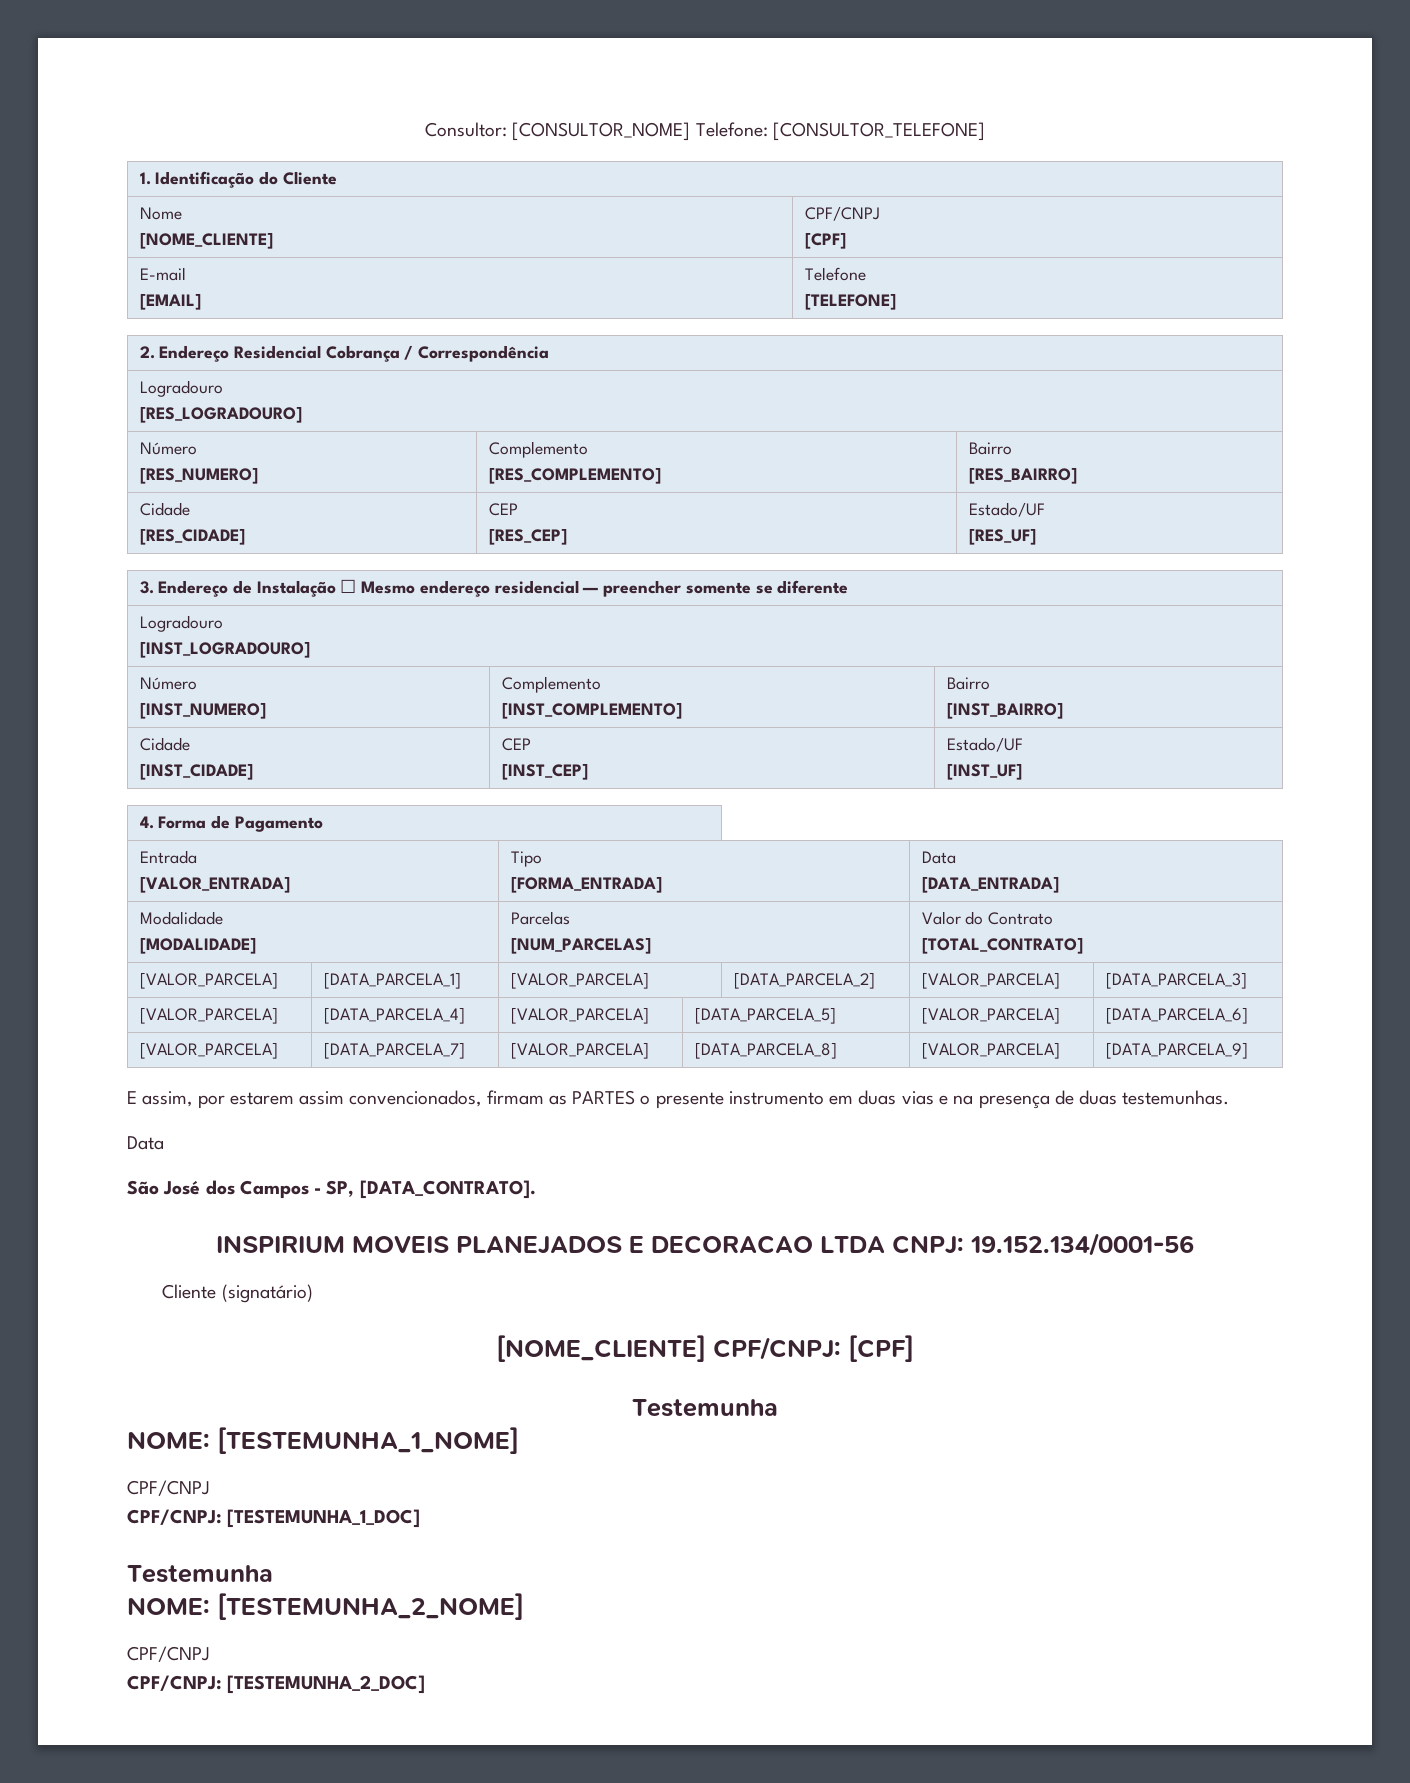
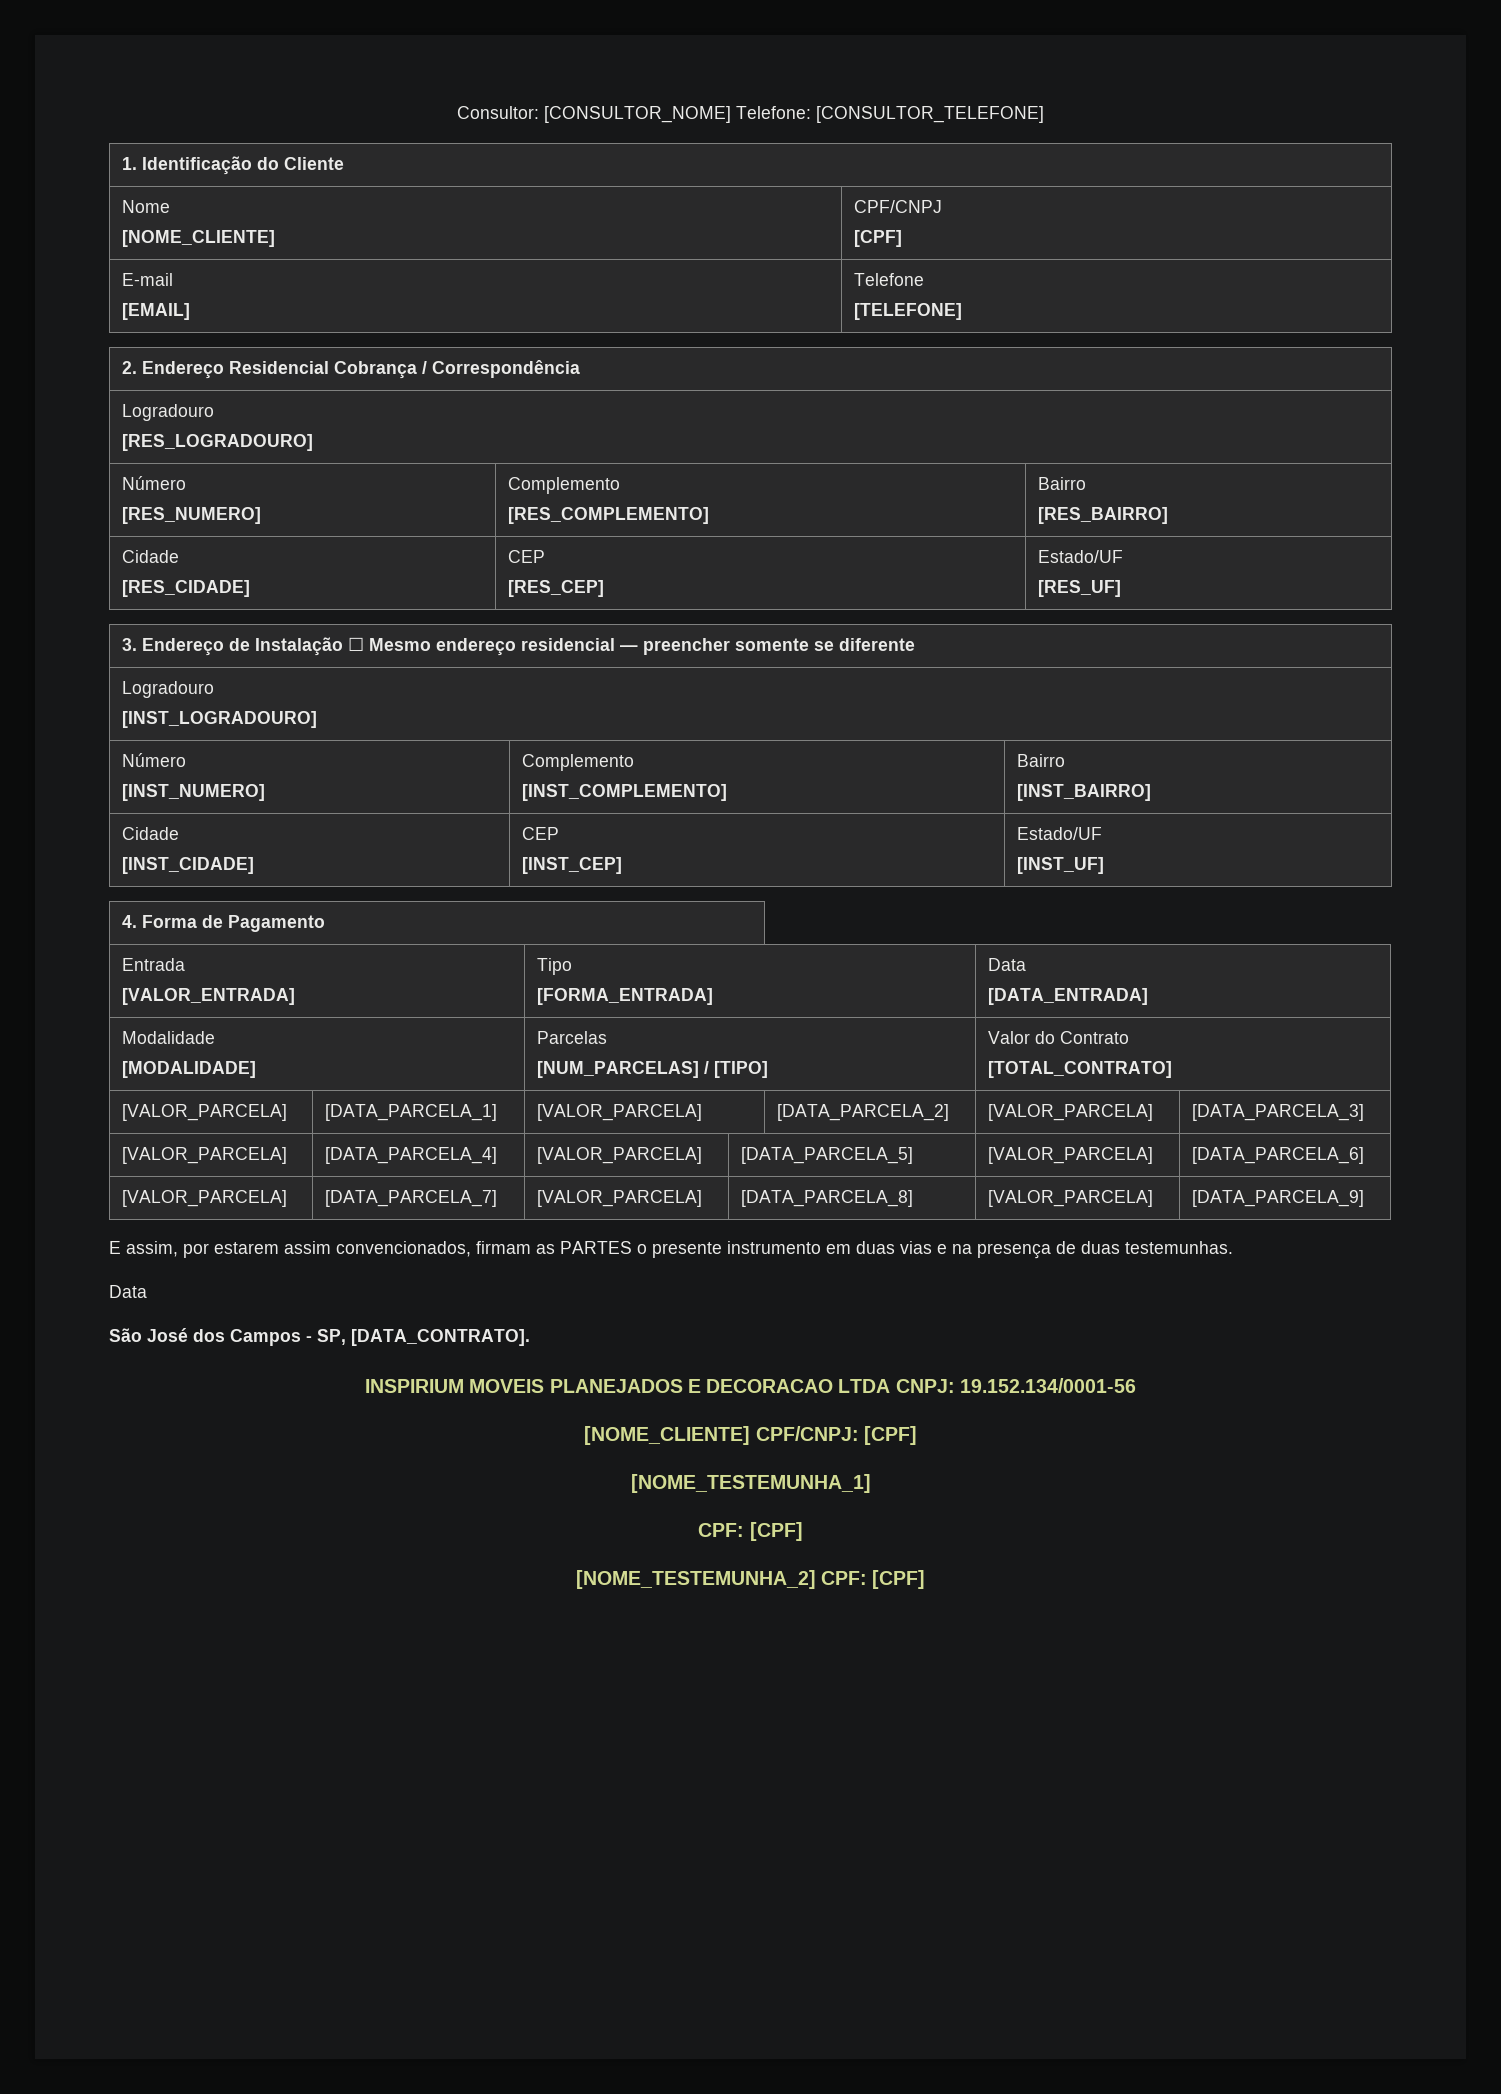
  Modalidade
  [MODALIDADE] | Parcelas
- [NUM_PARCELAS] | Valor do Contrato
+ [NUM_PARCELAS] / [TIPO] | Valor do Contrato
- Cliente (signatário)
  [NOME_CLIENTE] CPF/CNPJ: [CPF]
- Testemunha
- NOME: [TESTEMUNHA_1_NOME]
- CPF/CNPJ
- CPF/CNPJ: [TESTEMUNHA_1_DOC]
- Testemunha
- NOME: [TESTEMUNHA_2_NOME]
- CPF/CNPJ
- CPF/CNPJ: [TESTEMUNHA_2_DOC]
+ [NOME_TESTEMUNHA_1]
+ CPF: [CPF]
+ [NOME_TESTEMUNHA_2] CPF: [CPF]

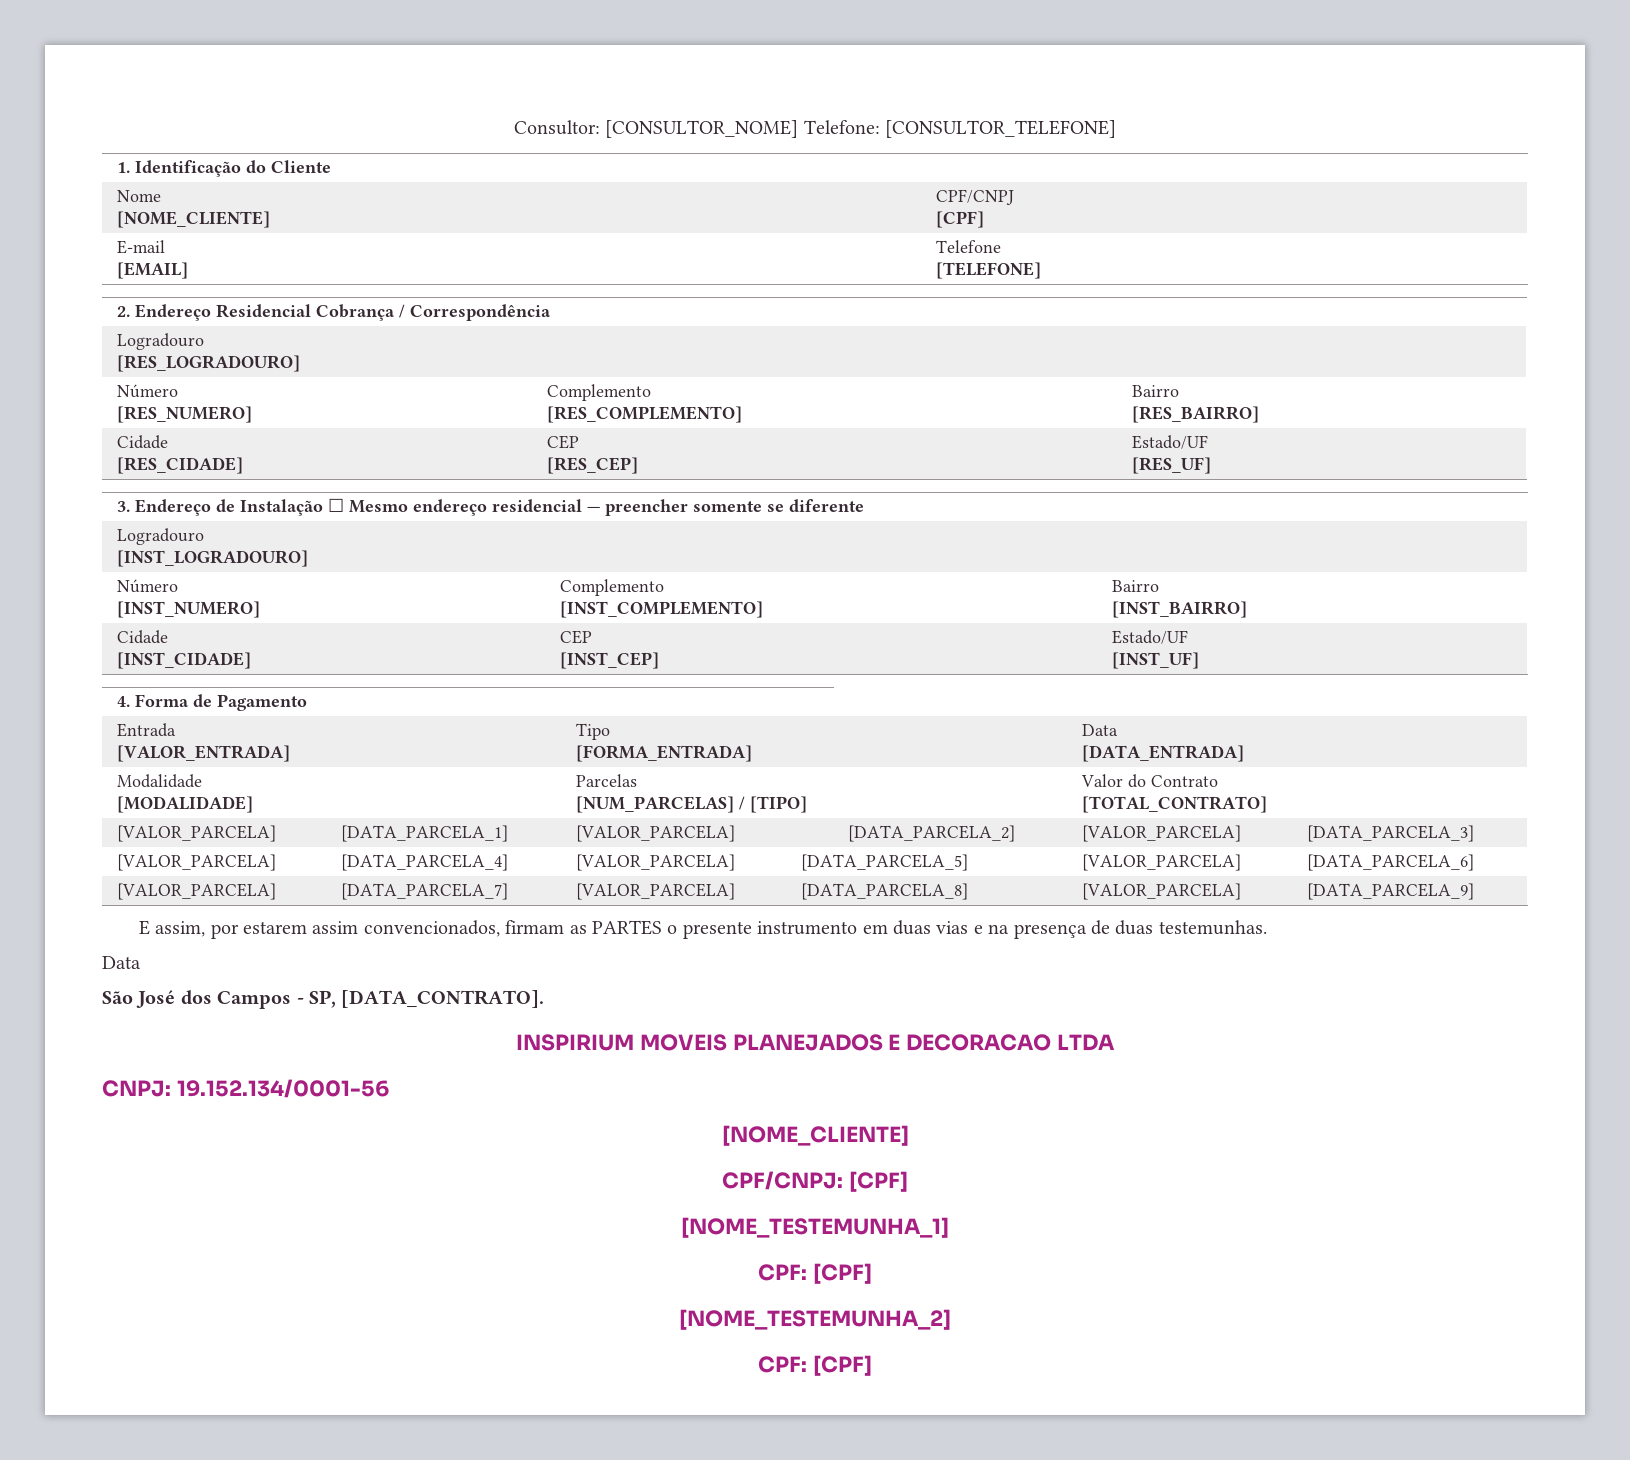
- INSPIRIUM MOVEIS PLANEJADOS E DECORACAO LTDA CNPJ: 19.152.134/0001-56
- [NOME_CLIENTE] CPF/CNPJ: [CPF]
+ INSPIRIUM MOVEIS PLANEJADOS E DECORACAO LTDA
+ CNPJ: 19.152.134/0001-56
+ [NOME_CLIENTE]
+ CPF/CNPJ: [CPF]
- [NOME_TESTEMUNHA_2] CPF: [CPF]
+ [NOME_TESTEMUNHA_2]
+ CPF: [CPF]

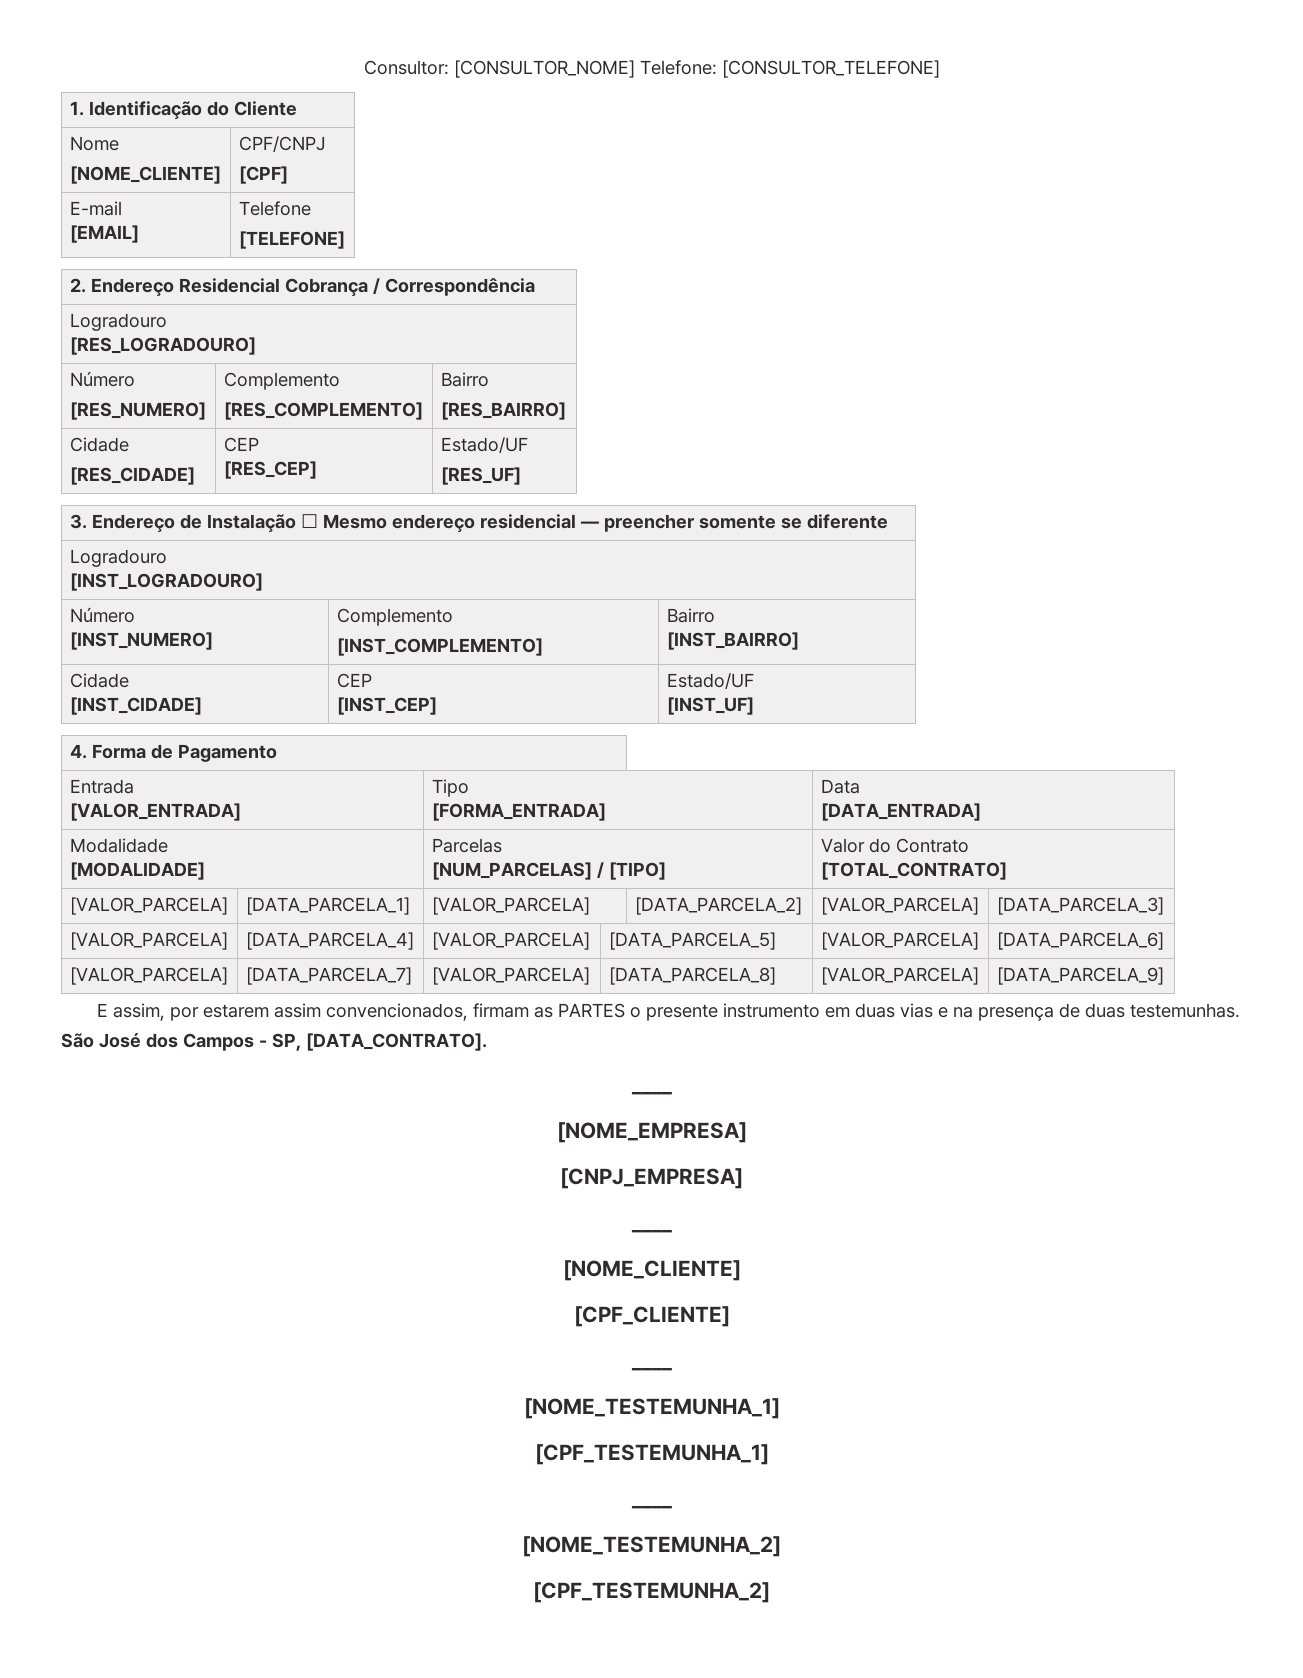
  E assim, por estarem assim convencionados, firmam as PARTES o presente instrumento em duas vias e na presença de duas testemunhas.
- Data
  São José dos Campos - SP, [DATA_CONTRATO].
- INSPIRIUM MOVEIS PLANEJADOS E DECORACAO LTDA
- CNPJ: 19.152.134/0001-56
+ ____
+ [NOME_EMPRESA]
+ [CNPJ_EMPRESA]
+ ____
- CPF/CNPJ: [CPF]
+ [CPF_CLIENTE]
+ ____
  [NOME_TESTEMUNHA_1]
- CPF: [CPF]
+ [CPF_TESTEMUNHA_1]
+ ____
  [NOME_TESTEMUNHA_2]
- CPF: [CPF]
+ [CPF_TESTEMUNHA_2]

